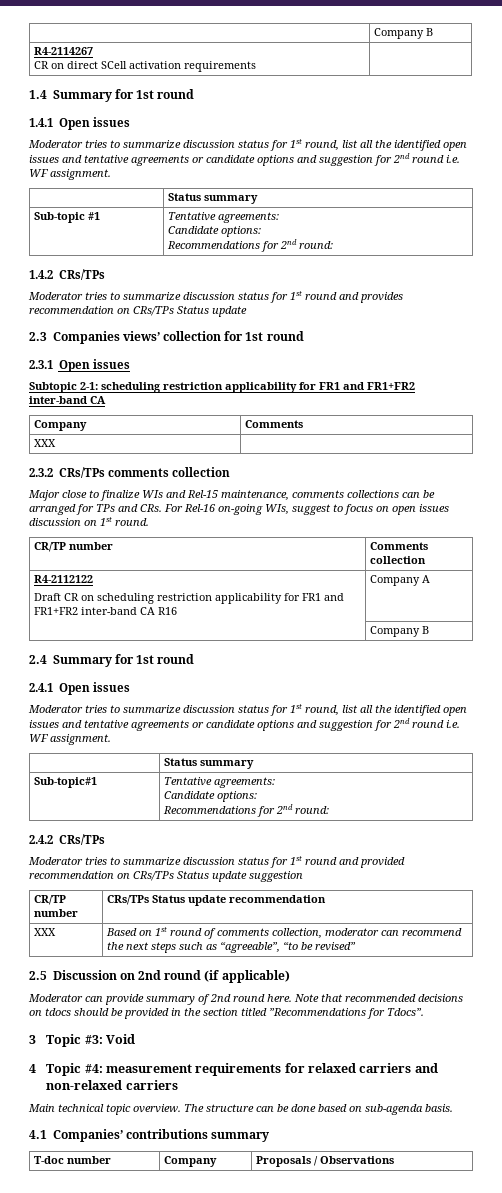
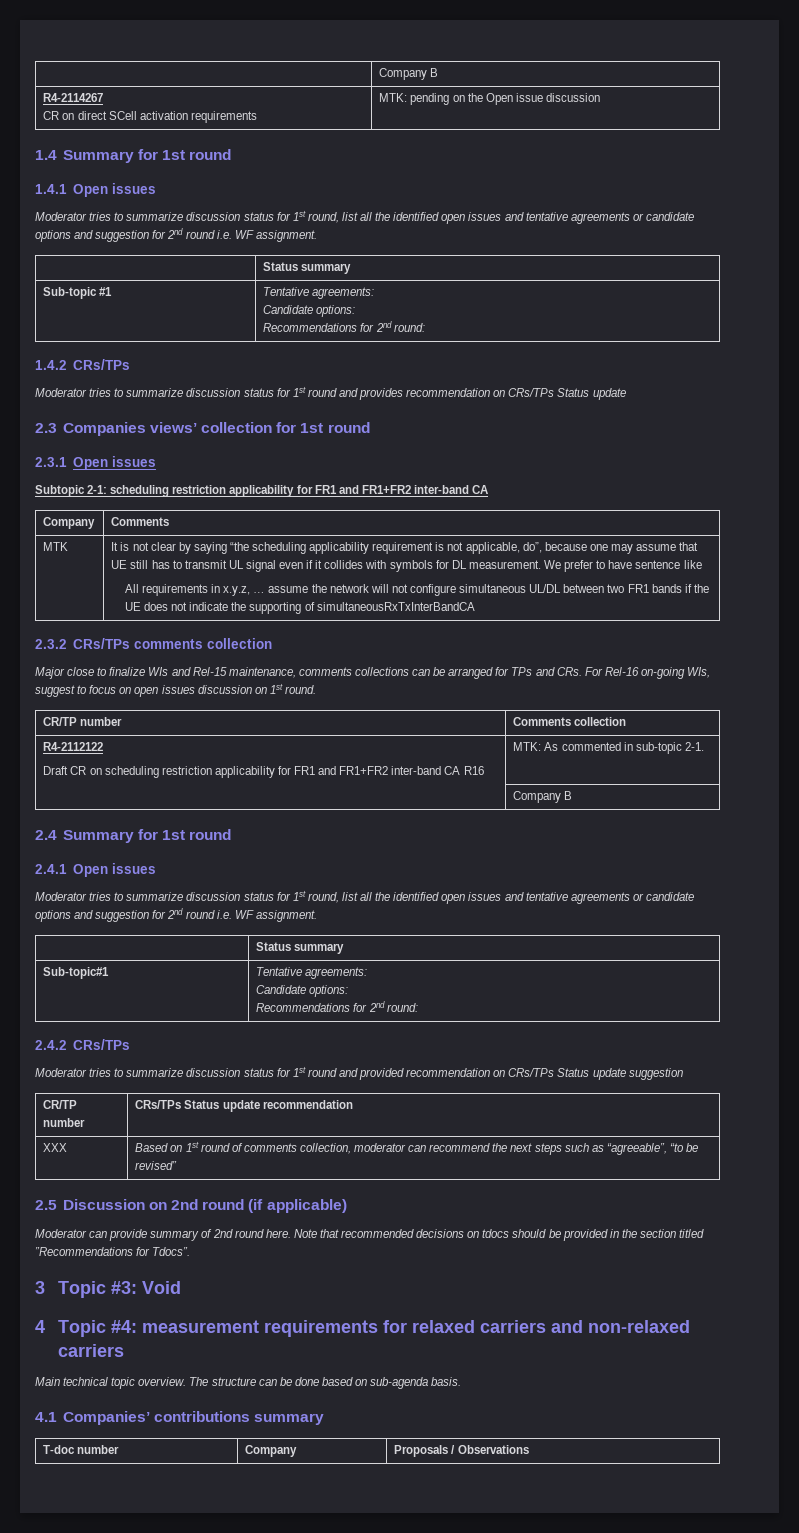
  R4-2114267
- CR on direct SCell activation requirements |
+ CR on direct SCell activation requirements | MTK: pending on the Open issue discussion
  Company | Comments
- XXX
+ MTK | It is not clear by saying “the scheduling applicability requirement is not applicable, do”, because one may assume that UE still has to transmit UL signal even if it collides with symbols for DL measurement. We prefer to have sentence like
+ All requirements in x.y.z, … assume the network will not configure simultaneous UL/DL between two FR1 bands if the UE does not indicate the supporting of simultaneousRxTxInterBandCA
  R4-2112122
- Draft CR on scheduling restriction applicability for FR1 and FR1+FR2 inter-band CA R16 | Company A
+ Draft CR on scheduling restriction applicability for FR1 and FR1+FR2 inter-band CA R16 | MTK: As commented in sub-topic 2-1.

